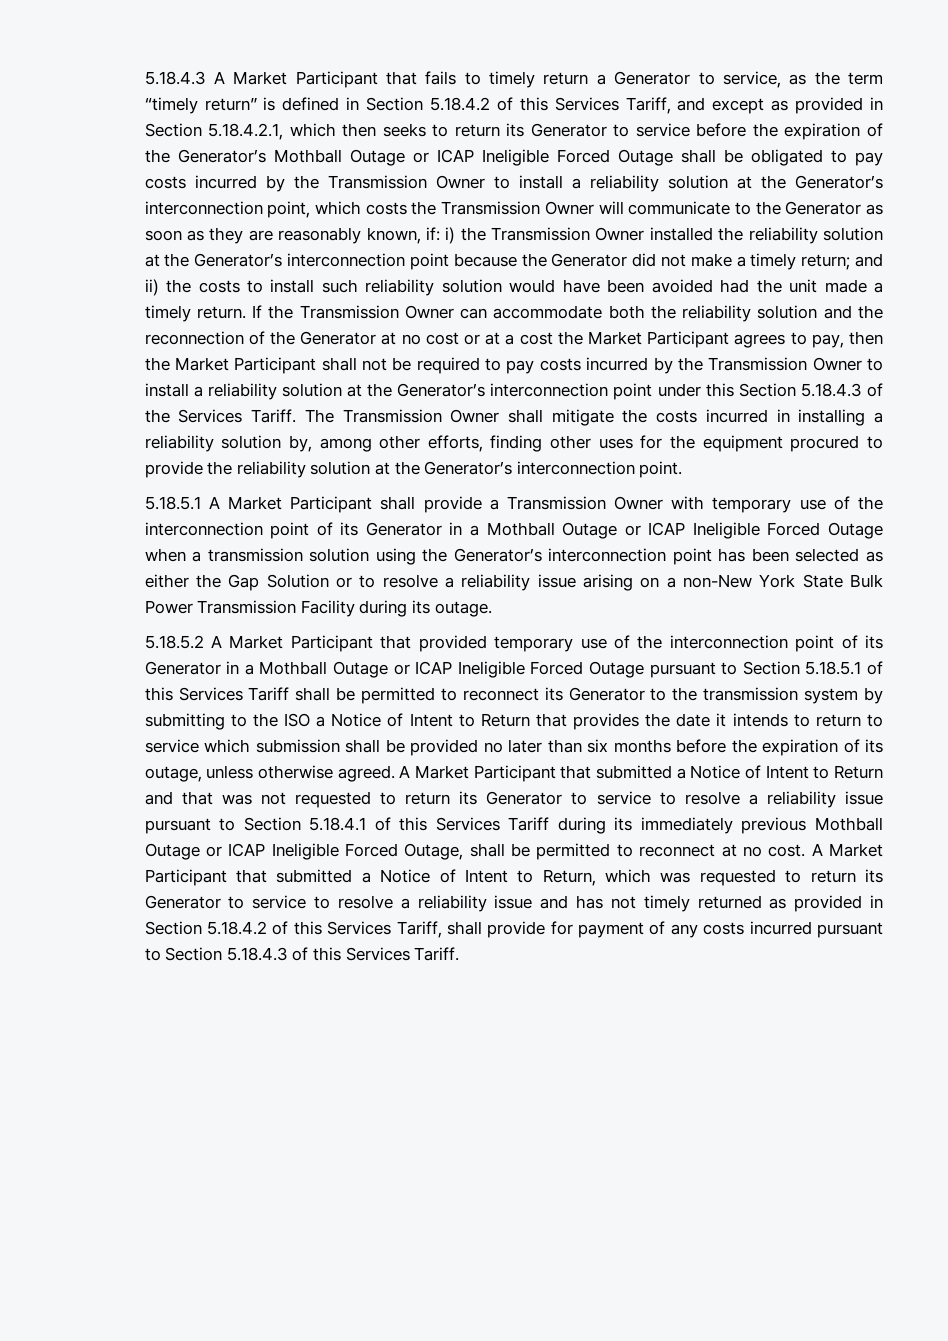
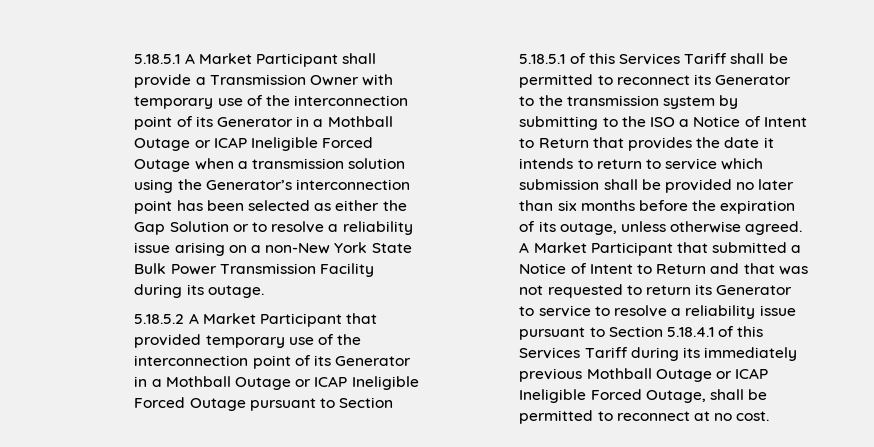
- 5.18.4.3 A Market Participant that fails to timely return a Generator to service, as the term “timely return” is defined in Section 5.18.4.2 of this Services Tariff, and except as provided in Section 5.18.4.2.1, which then seeks to return its Generator to service before the expiration of the Generator’s Mothball Outage or ICAP Ineligible Forced Outage shall be obligated to pay costs incurred by the Transmission Owner to install a reliability solution at the Generator’s interconnection point, which costs the Transmission Owner will communicate to the Generator as soon as they are reasonably known, if: i) the Transmission Owner installed the reliability solution at the Generator’s interconnection point because the Generator did not make a timely return; and ii) the costs to install such reliability solution would have been avoided had the unit made a timely return. If the Transmission Owner can accommodate both the reliability solution and the reconnection of the Generator at no cost or at a cost the Market Participant agrees to pay, then the Market Participant shall not be required to pay costs incurred by the Transmission Owner to install a reliability solution at the Generator’s interconnection point under this Section 5.18.4.3 of the Services Tariff. The Transmission Owner shall mitigate the costs incurred in installing a reliability solution by, among other efforts, finding other uses for the equipment procured to provide the reliability solution at the Generator’s interconnection point.
- A Market Participant that submitted a Notice of Intent to Return, which was requested to return its Generator to service to resolve a reliability issue and has not timely returned as provided in Section 5.18.4.2 of this Services Tariff, shall provide for payment of any costs incurred pursuant to Section 5.18.4.3 of this Services Tariff.

